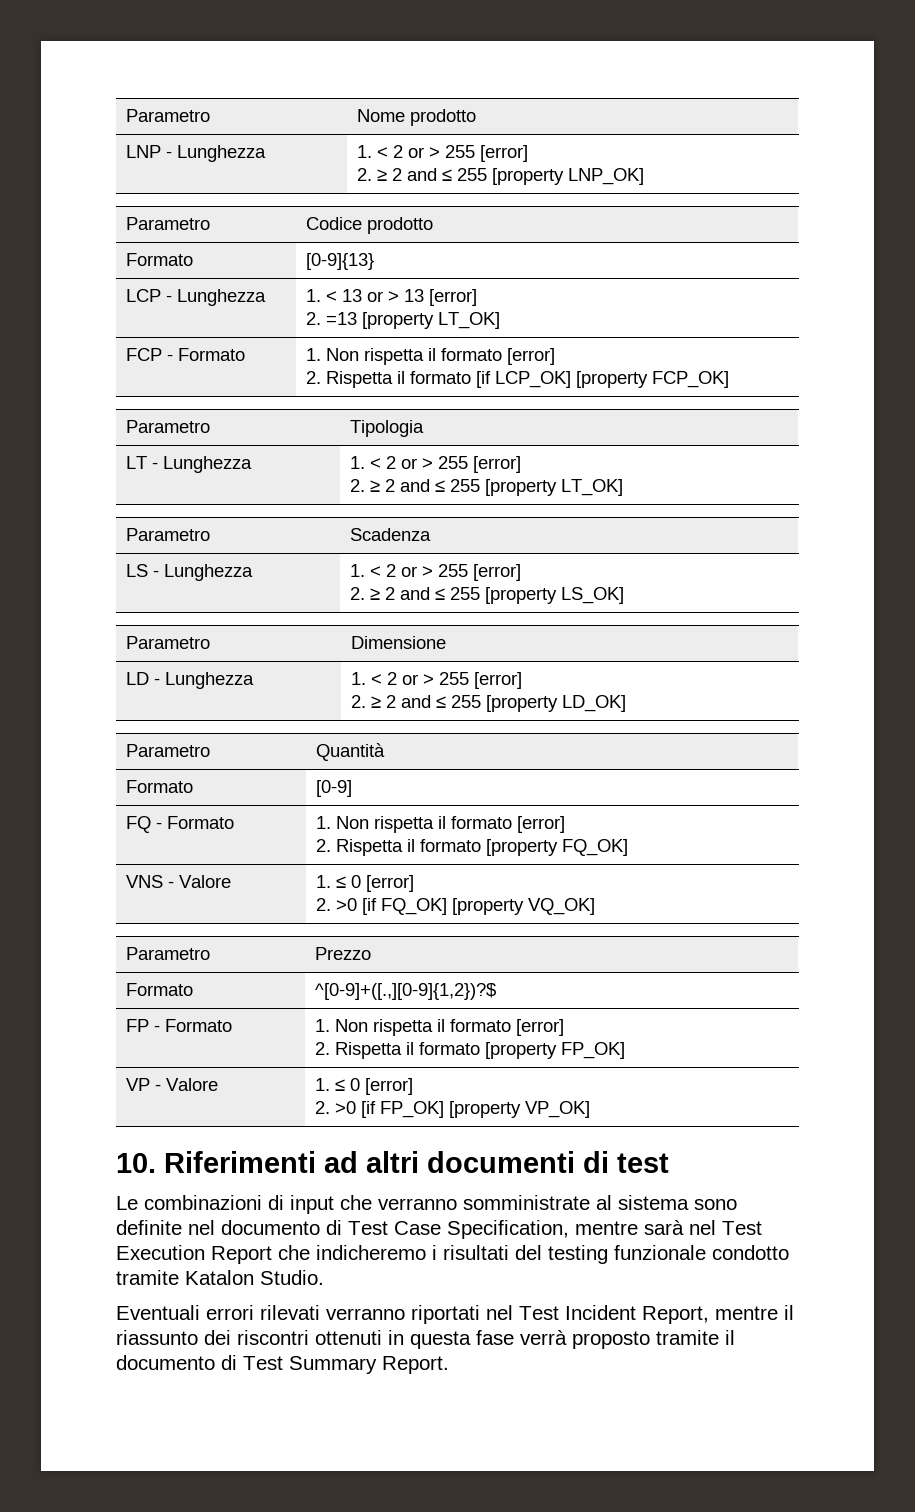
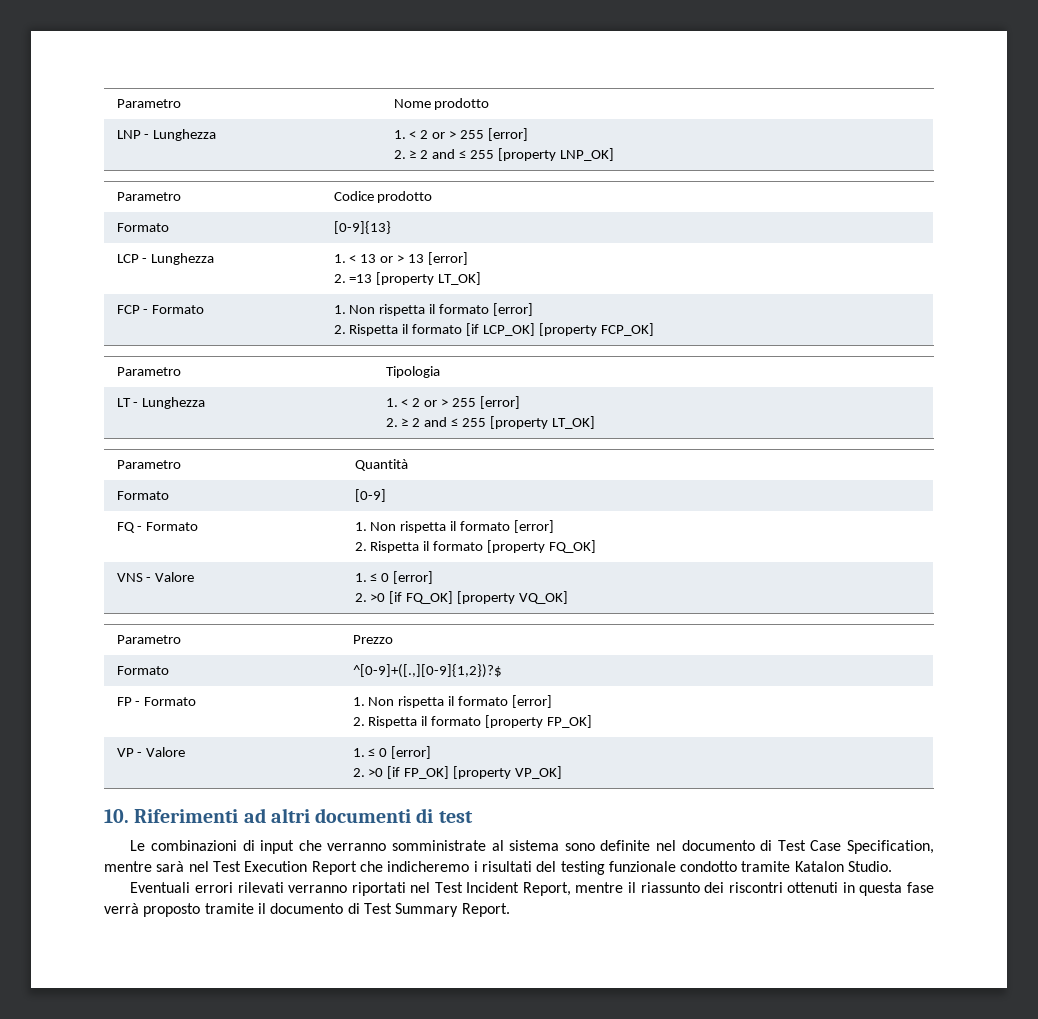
- Parametro | Scadenza
- LS - Lunghezza | 1. < 2 or > 255 [error]
- 2. ≥ 2 and ≤ 255 [property LS_OK]
- Parametro | Dimensione
- LD - Lunghezza | 1. < 2 or > 255 [error]
- 2. ≥ 2 and ≤ 255 [property LD_OK]

